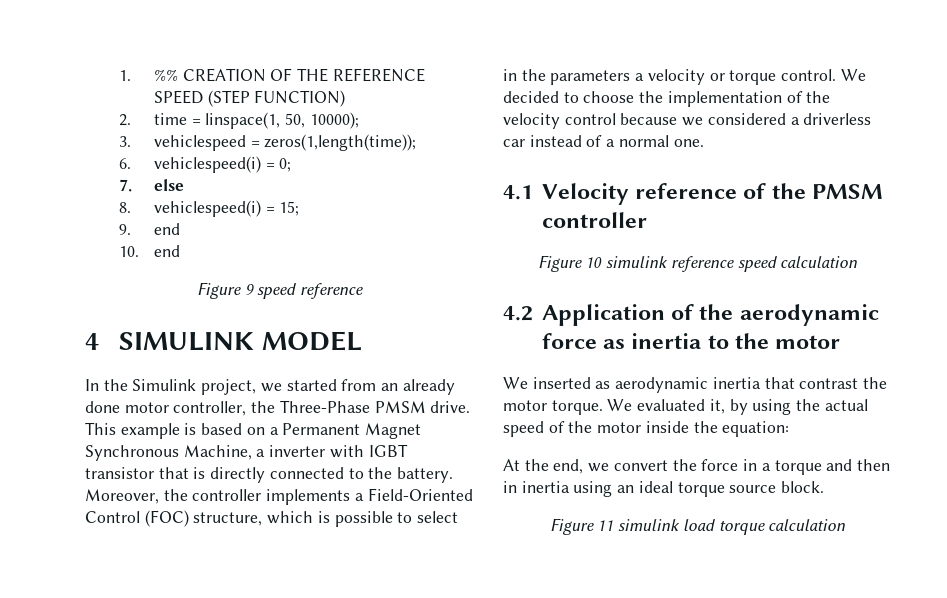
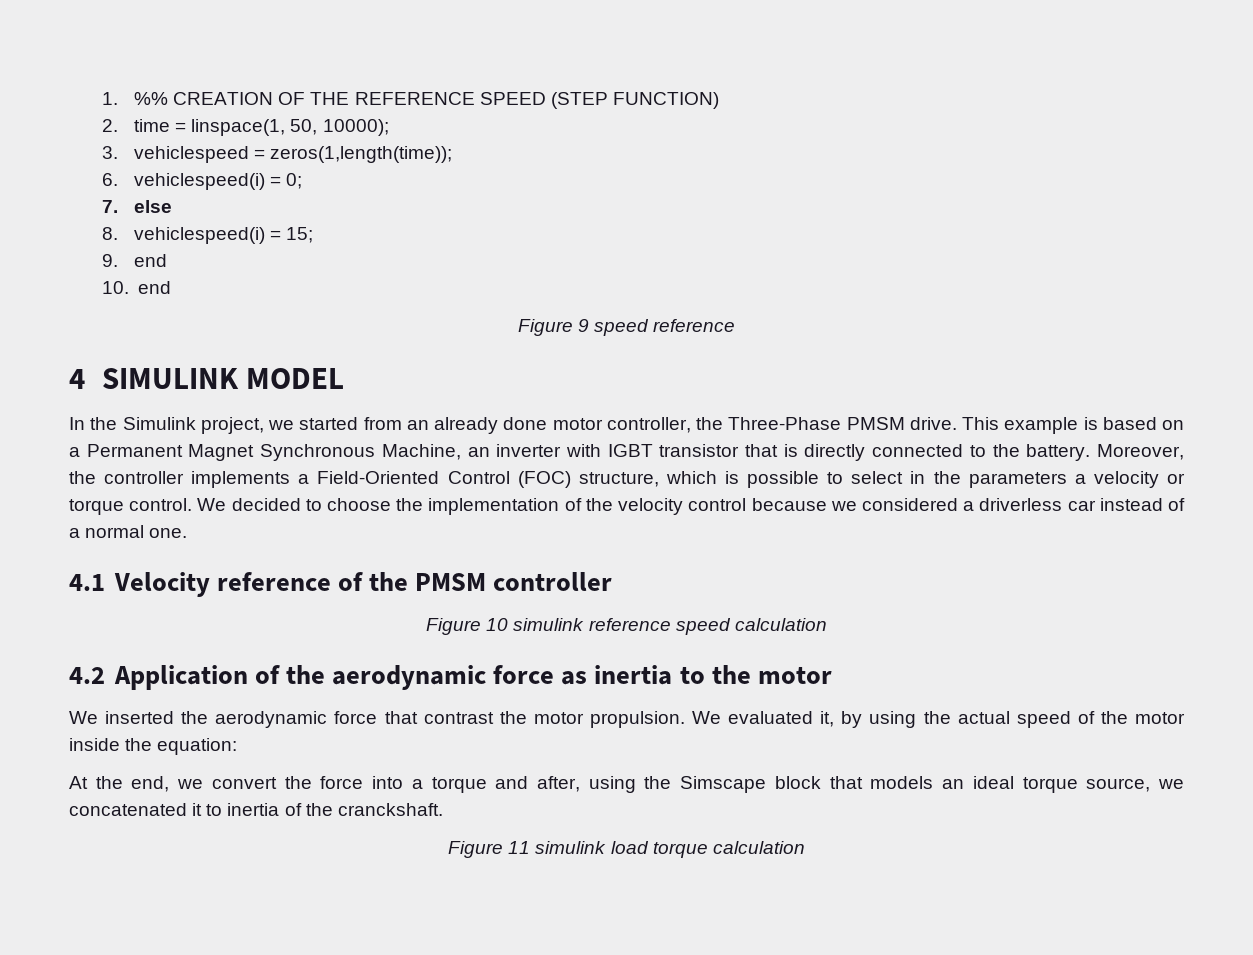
- This example is based on a Permanent Magnet Synchronous Machine, a inverter with IGBT transistor that is directly connected to the battery.
+ This example is based on a Permanent Magnet Synchronous Machine, an inverter with IGBT transistor that is directly connected to the battery.
- We inserted as aerodynamic inertia that contrast the motor torque.
+ We inserted the aerodynamic force that contrast the motor propulsion.
- At the end, we convert the force in a torque and then in inertia using an ideal torque source block.
+ At the end, we convert the force into a torque and after, using the Simscape block that models an ideal torque source, we concatenated it to inertia of the cranckshaft.

